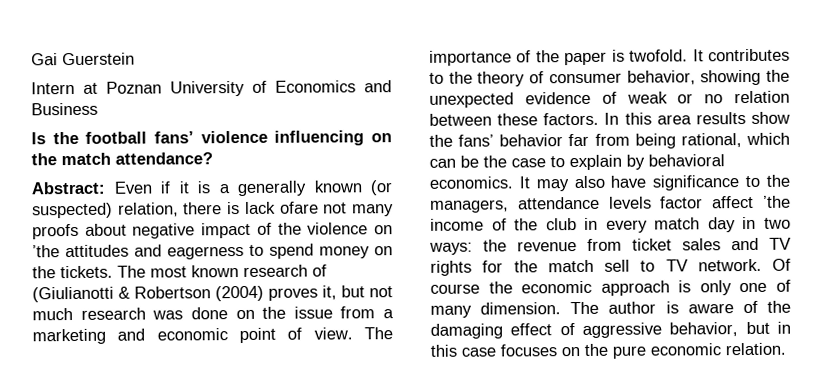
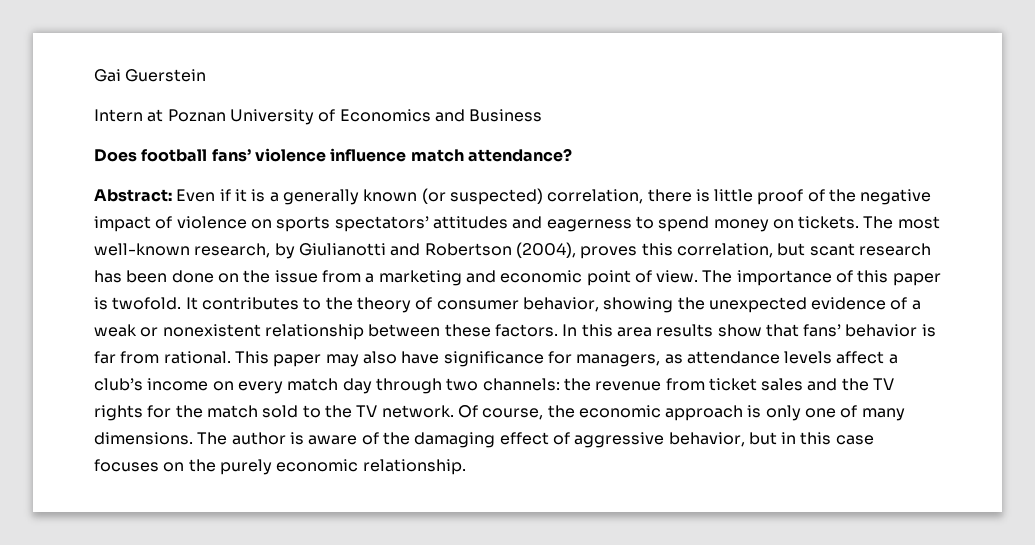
- Is the football fans’ violence influencing on the match attendance?
+ Does football fans’ violence influence match attendance?
- Abstract: Even if it is a generally known (or suspected) relation, there is lack ofare not many proofs about negative impact of the violence on ’the attitudes and eagerness to spend money on the tickets.
+ Abstract: Even if it is a generally known (or suspected) correlation, there is little proof of the negative impact of violence on sports spectators’ attitudes and eagerness to spend money on tickets.
- The most known research of (Giulianotti & Robertson (2004) proves it, but not much research was done on the issue from a marketing and economic point of view.
+ The most well-known research, by Giulianotti and Robertson (2004), proves this correlation, but scant research has been done on the issue from a marketing and economic point of view.
- The importance of the paper is twofold.
+ The importance of this paper is twofold.
- It contributes to the theory of consumer behavior, showing the unexpected evidence of weak or no relation between these factors.
+ It contributes to the theory of consumer behavior, showing the unexpected evidence of a weak or nonexistent relationship between these factors.
- In this area results show the fans’ behavior far from being rational, which can be the case to explain by behavioral economics. It may also have significance to the managers, attendance levels factor affect ’the income of the club in every match day in two ways: the revenue from ticket sales and TV rights for the match sell to TV network.
+ In this area results show that fans’ behavior is far from rational. This paper may also have significance for managers, as attendance levels affect a club’s income on every match day through two channels: the revenue from ticket sales and the TV rights for the match sold to the TV network.
- Of course the economic approach is only one of many dimension.
+ Of course, the economic approach is only one of many dimensions.
- The author is aware of the damaging effect of aggressive behavior, but in this case focuses on the pure economic relation.
+ The author is aware of the damaging effect of aggressive behavior, but in this case focuses on the purely economic relationship.

